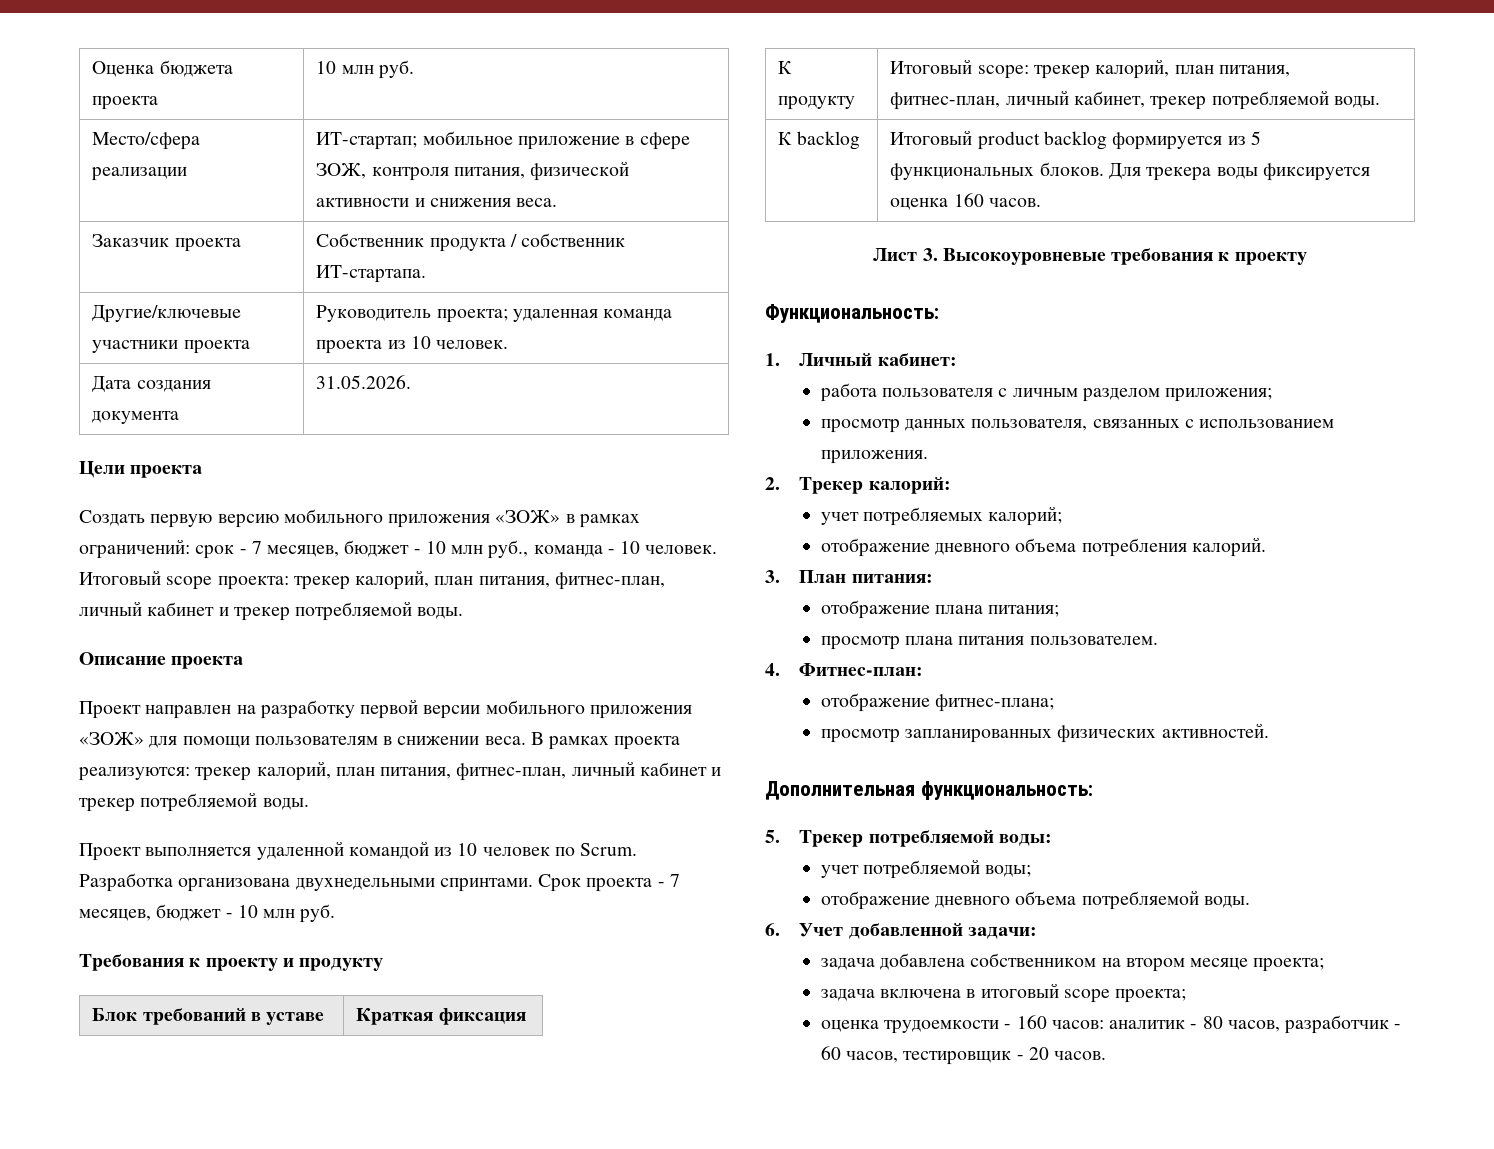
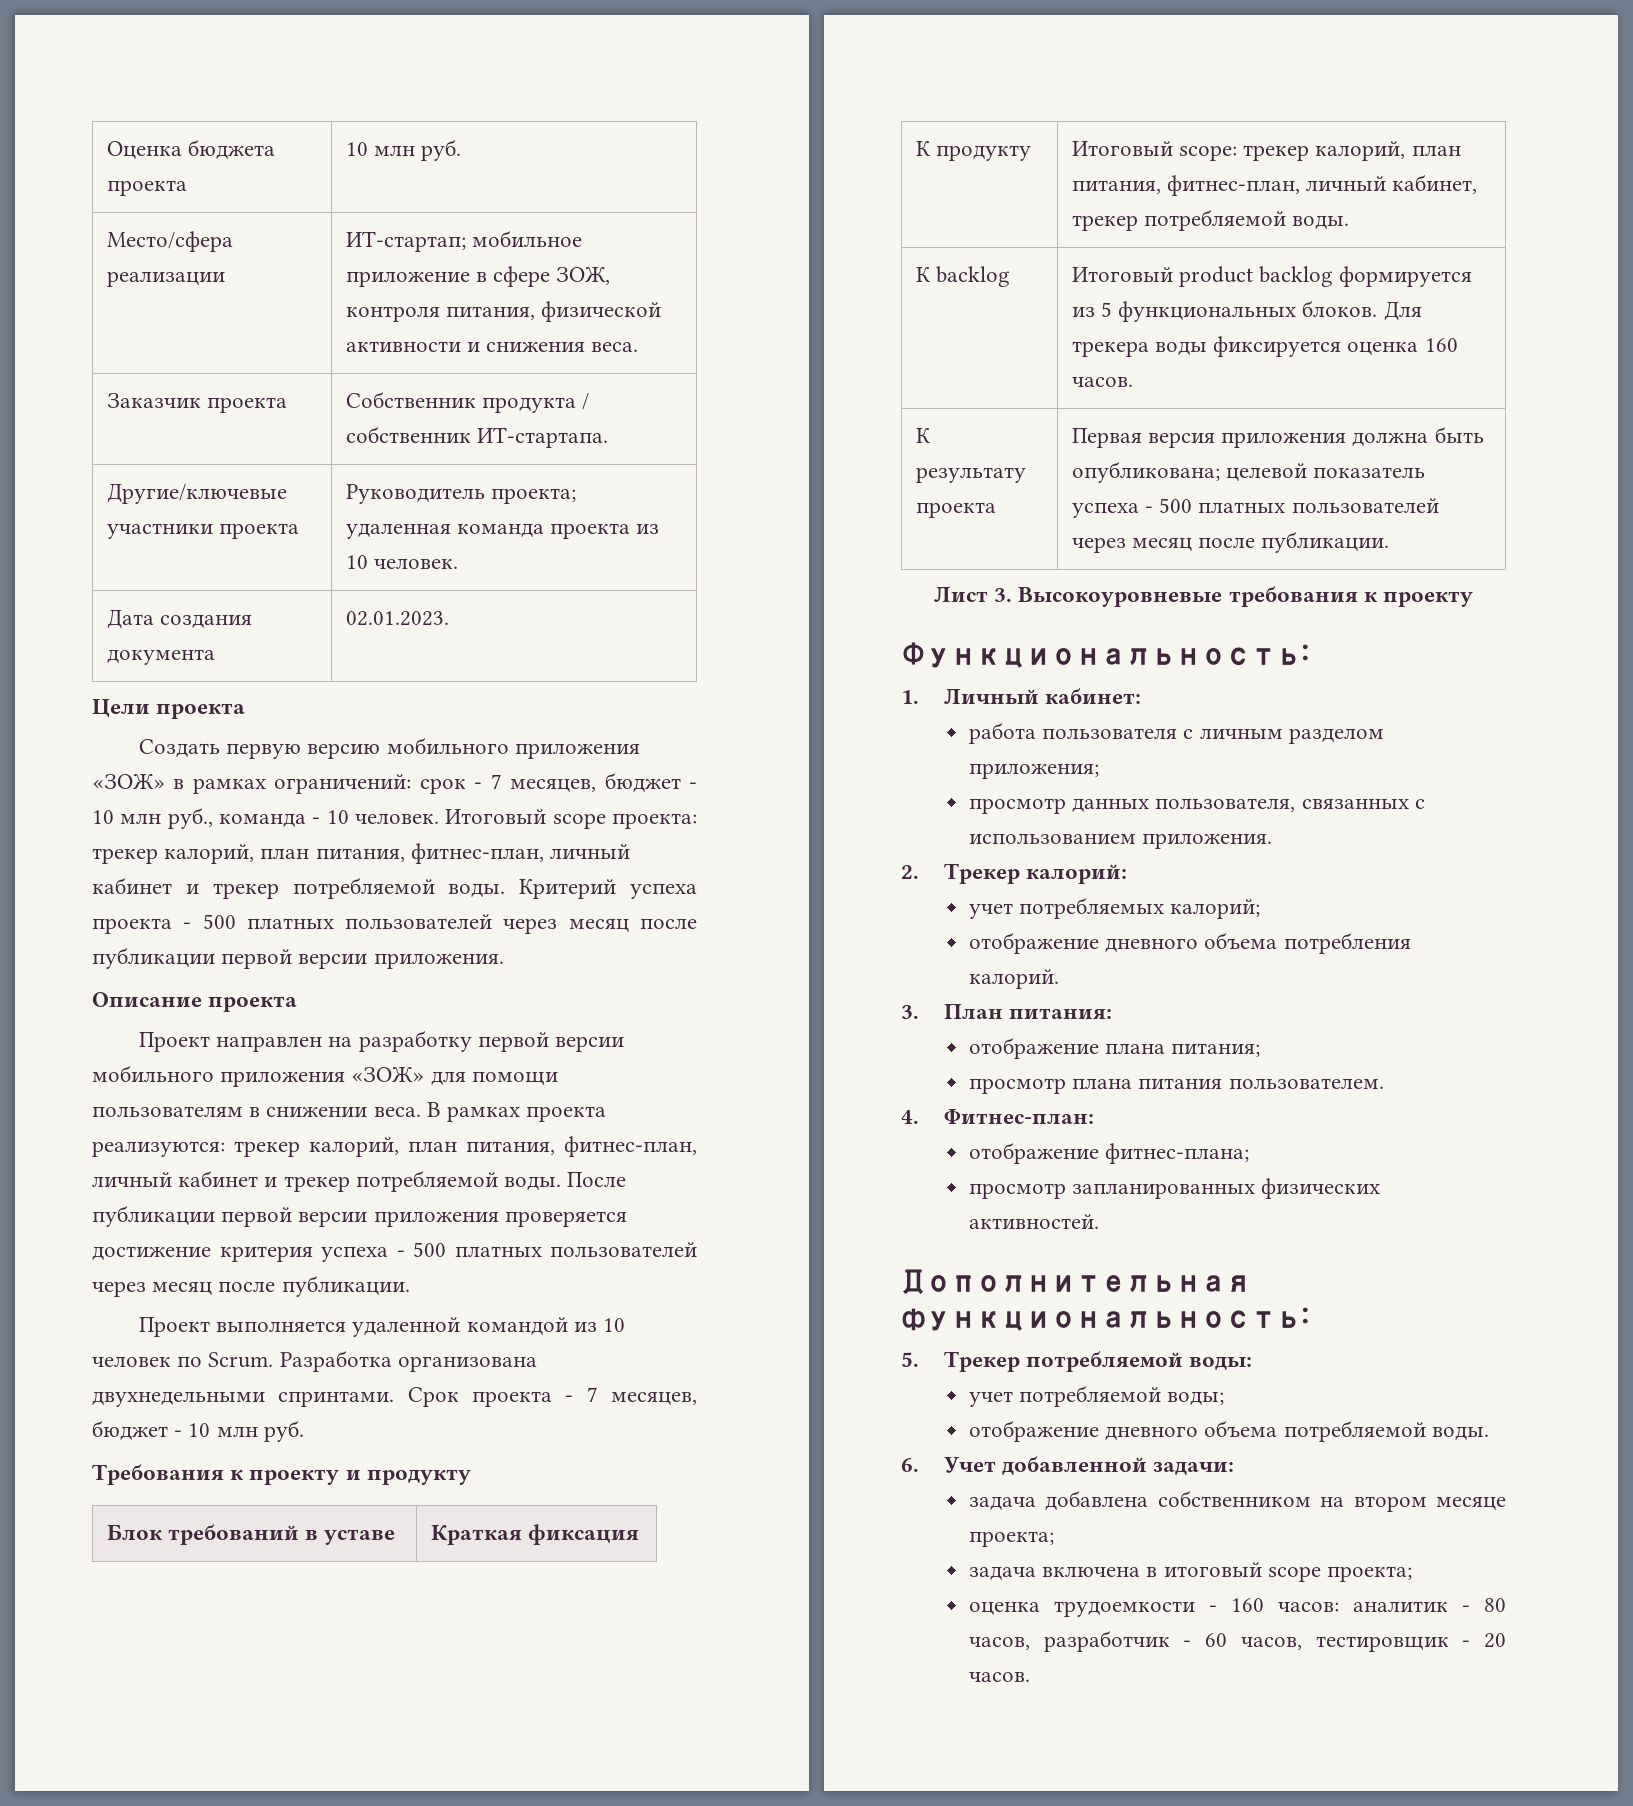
- Дата создания документа | 31.05.2026.
+ Дата создания документа | 02.01.2023.
+ Критерий успеха проекта - 500 платных пользователей через месяц после публикации первой версии приложения.
+ После публикации первой версии приложения проверяется достижение критерия успеха - 500 платных пользователей через месяц после публикации.
+ К результату проекта | Первая версия приложения должна быть опубликована; целевой показатель успеха - 500 платных пользователей через месяц после публикации.

